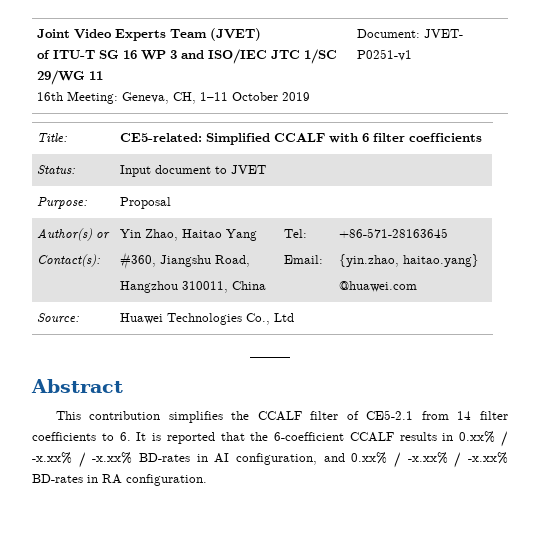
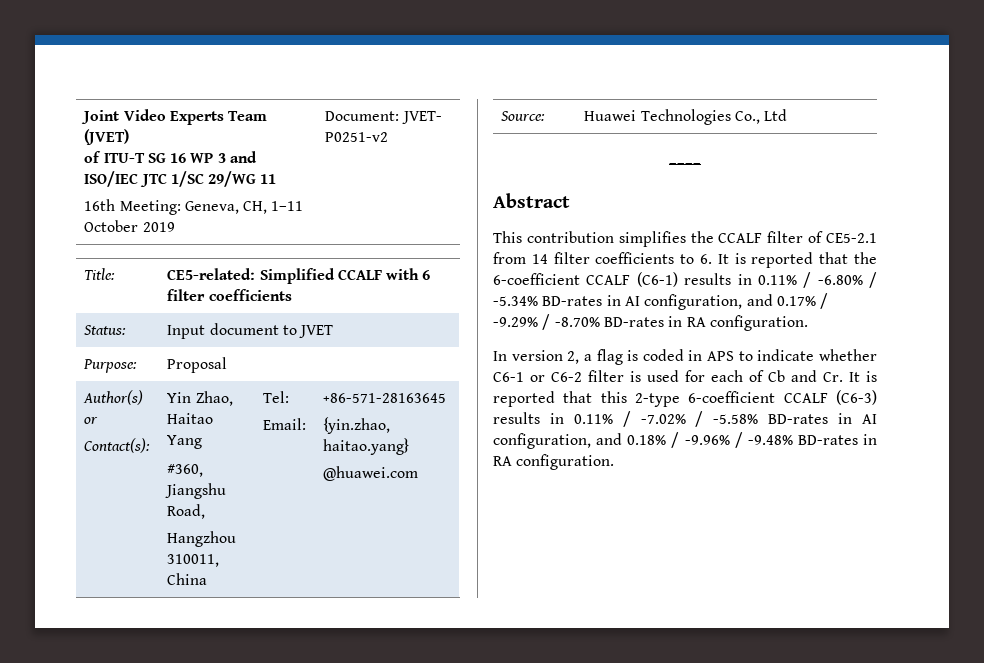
  Joint Video Experts Team (JVET)
  of ITU-T SG 16 WP 3 and ISO/IEC JTC 1/SC 29/WG 11
- 16th Meeting: Geneva, CH, 1–11 October 2019 | Document: JVET- P0251-v1
+ 16th Meeting: Geneva, CH, 1–11 October 2019 | Document: JVET- P0251-v2
- This contribution simplifies the CCALF filter of CE5-2.1 from 14 filter coefficients to 6. It is reported that the 6-coefficient CCALF results in 0.xx% / -x.xx% / -x.xx% BD-rates in AI configuration, and 0.xx% / -x.xx% / -x.xx% BD-rates in RA configuration.
+ This contribution simplifies the CCALF filter of CE5-2.1 from 14 filter coefficients to 6. It is reported that the 6-coefficient CCALF (C6-1) results in 0.11% / -6.80% / -5.34% BD-rates in AI configuration, and 0.17% / -9.29% / -8.70% BD-rates in RA configuration.
+ In version 2, a flag is coded in APS to indicate whether C6-1 or C6-2 filter is used for each of Cb and Cr. It is reported that this 2-type 6-coefficient CCALF (C6-3) results in 0.11% / -7.02% / -5.58% BD-rates in AI configuration, and 0.18% / -9.96% / -9.48% BD-rates in RA configuration.

